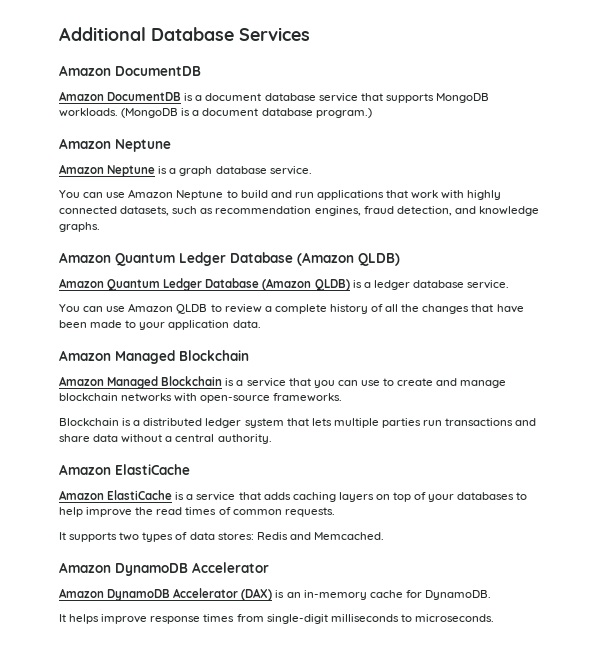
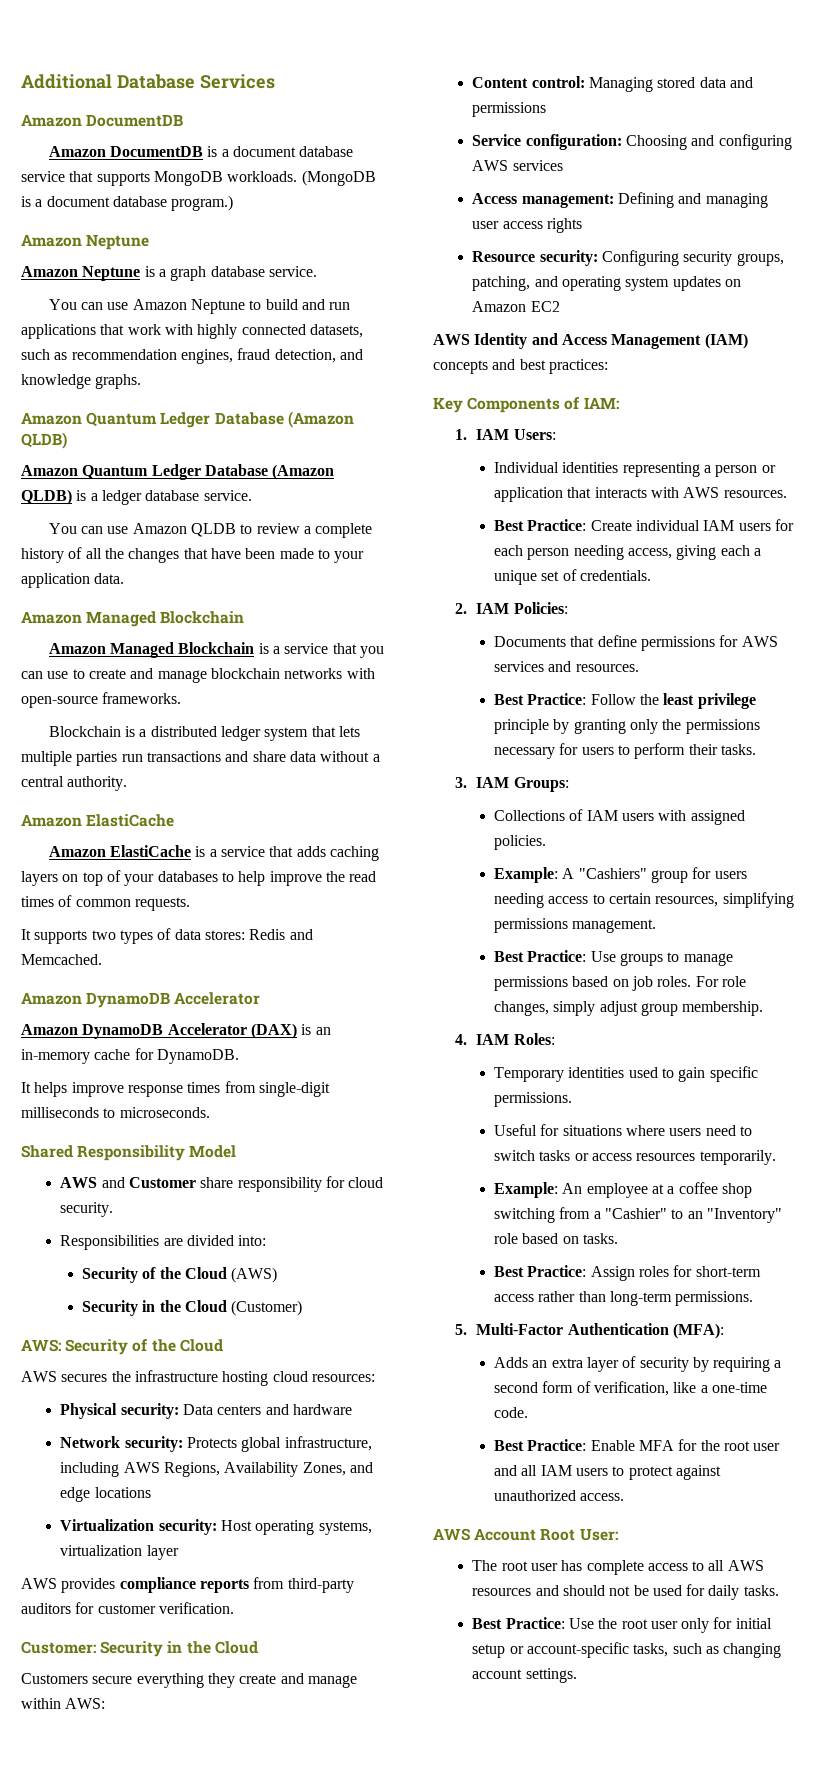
+ Shared Responsibility Model
+ AWS and Customer share responsibility for cloud security.
+ Responsibilities are divided into:
+ Security of the Cloud (AWS)
+ Security in the Cloud (Customer)
+ AWS: Security of the Cloud
+ AWS secures the infrastructure hosting cloud resources:
+ Physical security: Data centers and hardware
+ Network security: Protects global infrastructure, including AWS Regions, Availability Zones, and edge locations
+ Virtualization security: Host operating systems, virtualization layer
+ AWS provides compliance reports from third-party auditors for customer verification.
+ Customer: Security in the Cloud
+ Customers secure everything they create and manage within AWS:
+ Content control: Managing stored data and permissions
+ Service configuration: Choosing and configuring AWS services
+ Access management: Defining and managing user access rights
+ Resource security: Configuring security groups, patching, and operating system updates on Amazon EC2
+ AWS Identity and Access Management (IAM) concepts and best practices:
+ Key Components of IAM:
+ 1. IAM Users:
+ Individual identities representing a person or application that interacts with AWS resources.
+ Best Practice: Create individual IAM users for each person needing access, giving each a unique set of credentials.
+ 2. IAM Policies:
+ Documents that define permissions for AWS services and resources.
+ Best Practice: Follow the least privilege principle by granting only the permissions necessary for users to perform their tasks.
+ 3. IAM Groups:
+ Collections of IAM users with assigned policies.
+ Example: A "Cashiers" group for users needing access to certain resources, simplifying permissions management.
+ Best Practice: Use groups to manage permissions based on job roles. For role changes, simply adjust group membership.
+ 4. IAM Roles:
+ Temporary identities used to gain specific permissions.
+ Useful for situations where users need to switch tasks or access resources temporarily.
+ Example: An employee at a coffee shop switching from a "Cashier" to an "Inventory" role based on tasks.
+ Best Practice: Assign roles for short-term access rather than long-term permissions.
+ 5. Multi-Factor Authentication (MFA):
+ Adds an extra layer of security by requiring a second form of verification, like a one-time code.
+ Best Practice: Enable MFA for the root user and all IAM users to protect against unauthorized access.
+ AWS Account Root User:
+ The root user has complete access to all AWS resources and should not be used for daily tasks.
+ Best Practice: Use the root user only for initial setup or account-specific tasks, such as changing account settings.

